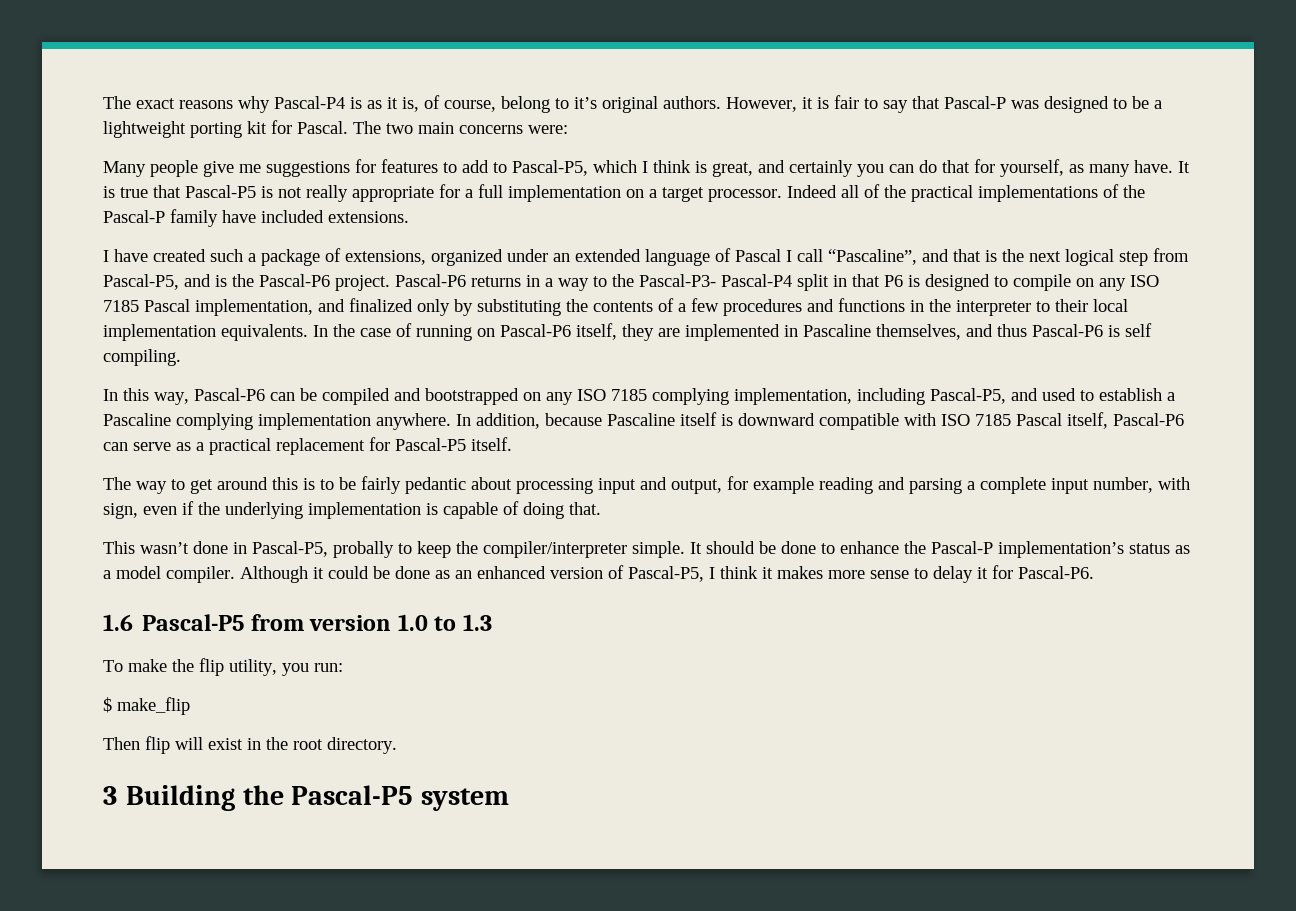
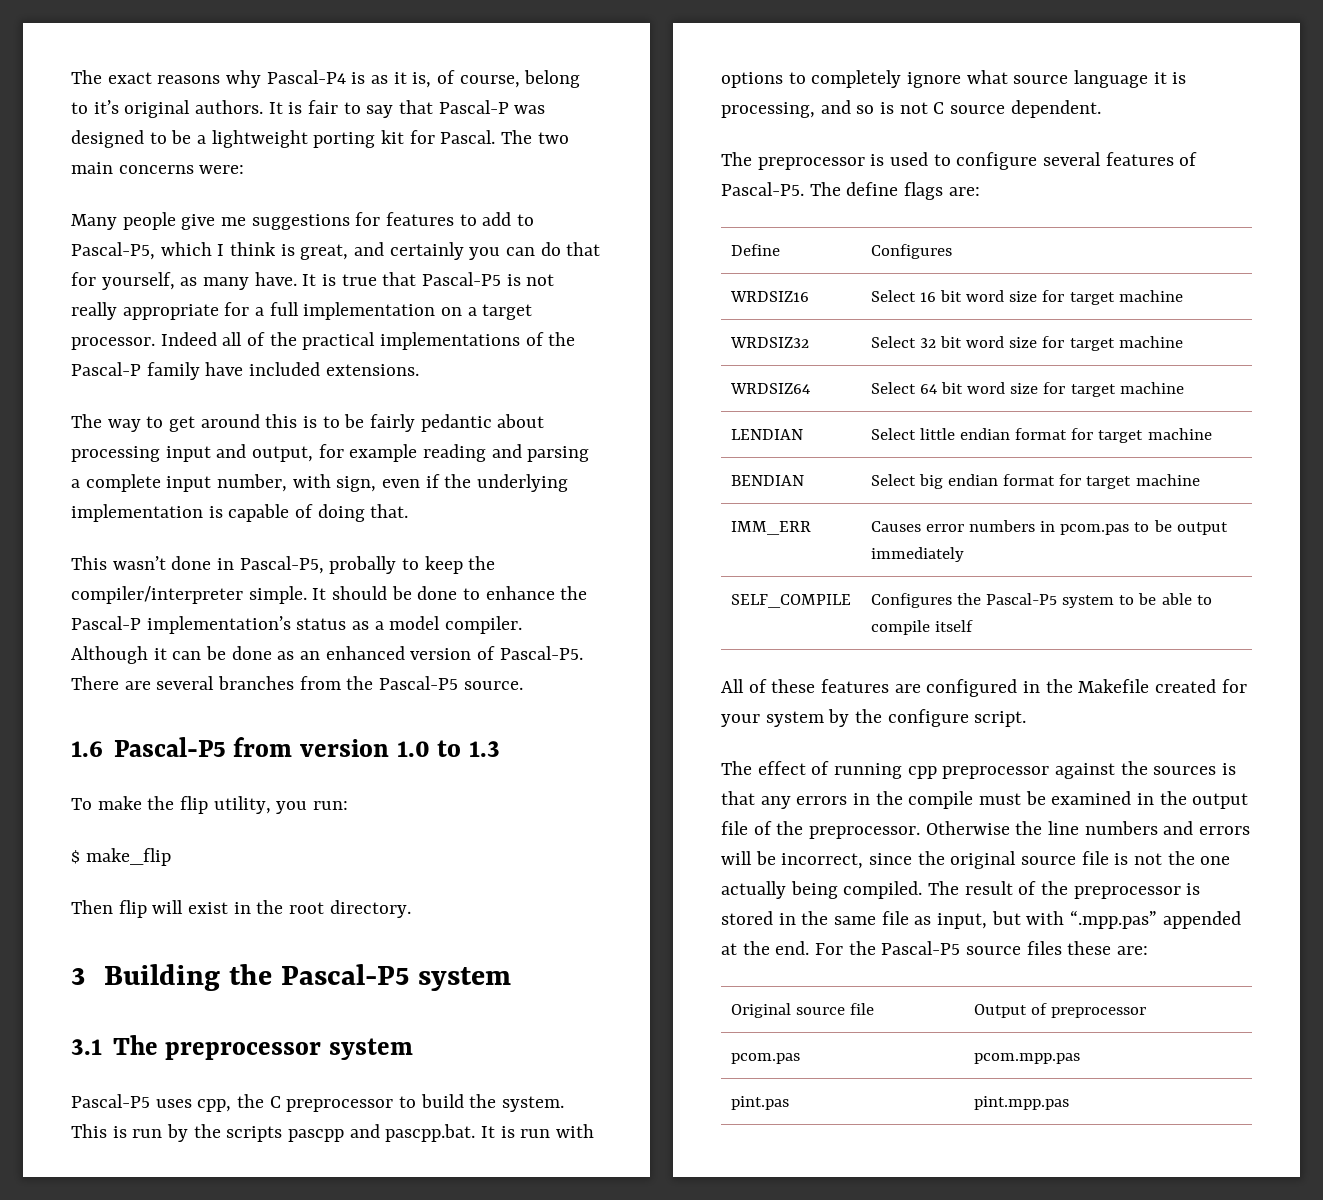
- However, it is fair to say that Pascal-P was designed to be a lightweight porting kit for Pascal.
+ It is fair to say that Pascal-P was designed to be a lightweight porting kit for Pascal.
- I have created such a package of extensions, organized under an extended language of Pascal I call “Pascaline”, and that is the next logical step from Pascal-P5, and is the Pascal-P6 project. Pascal-P6 returns in a way to the Pascal-P3- Pascal-P4 split in that P6 is designed to compile on any ISO 7185 Pascal implementation, and finalized only by substituting the contents of a few procedures and functions in the interpreter to their local implementation equivalents. In the case of running on Pascal-P6 itself, they are implemented in Pascaline themselves, and thus Pascal-P6 is self compiling.
- In this way, Pascal-P6 can be compiled and bootstrapped on any ISO 7185 complying implementation, including Pascal-P5, and used to establish a Pascaline complying implementation anywhere. In addition, because Pascaline itself is downward compatible with ISO 7185 Pascal itself, Pascal-P6 can serve as a practical replacement for Pascal-P5 itself.
- Although it could be done as an enhanced version of Pascal-P5, I think it makes more sense to delay it for Pascal-P6.
+ Although it can be done as an enhanced version of Pascal-P5. There are several branches from the Pascal-P5 source.
+ 3.1 The preprocessor system
+ Pascal-P5 uses cpp, the C preprocessor to build the system. This is run by the scripts pascpp and pascpp.bat. It is run with options to completely ignore what source language it is processing, and so is not C source dependent.
+ The preprocessor is used to configure several features of Pascal-P5. The define flags are:
+ Define | Configures
+ WRDSIZ16 | Select 16 bit word size for target machine
+ WRDSIZ32 | Select 32 bit word size for target machine
+ WRDSIZ64 | Select 64 bit word size for target machine
+ LENDIAN | Select little endian format for target machine
+ BENDIAN | Select big endian format for target machine
+ IMM_ERR | Causes error numbers in pcom.pas to be output immediately
+ SELF_COMPILE | Configures the Pascal-P5 system to be able to compile itself
+ All of these features are configured in the Makefile created for your system by the configure script.
+ The effect of running cpp preprocessor against the sources is that any errors in the compile must be examined in the output file of the preprocessor. Otherwise the line numbers and errors will be incorrect, since the original source file is not the one actually being compiled. The result of the preprocessor is stored in the same file as input, but with “.mpp.pas” appended at the end. For the Pascal-P5 source files these are:
+ Original source file | Output of preprocessor
+ pcom.pas | pcom.mpp.pas
+ pint.pas | pint.mpp.pas

